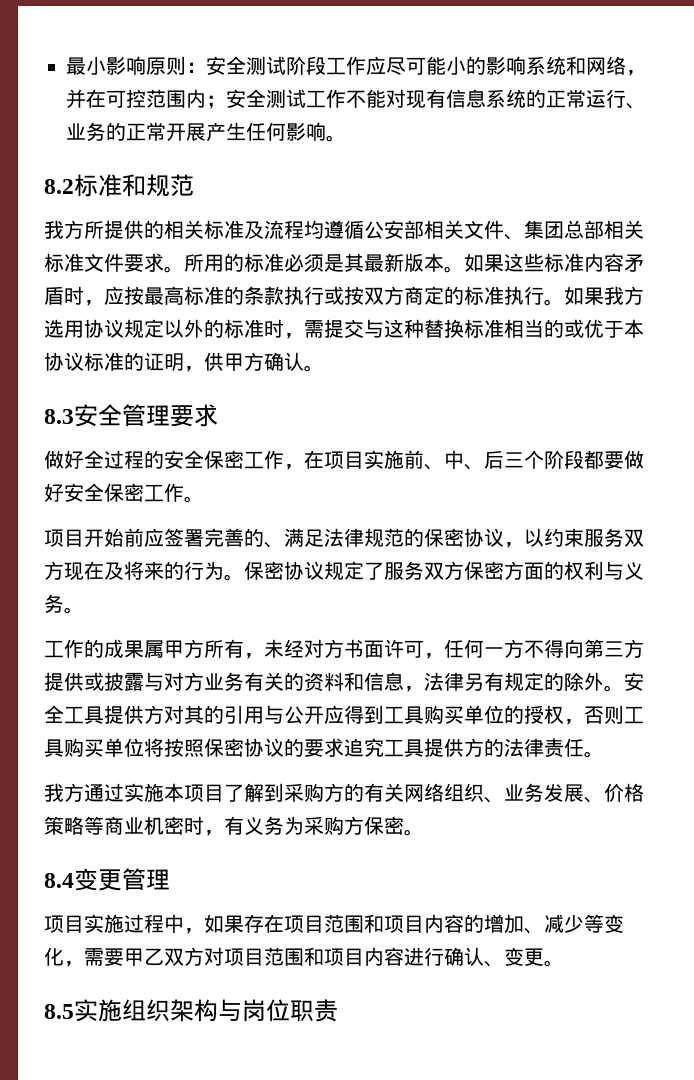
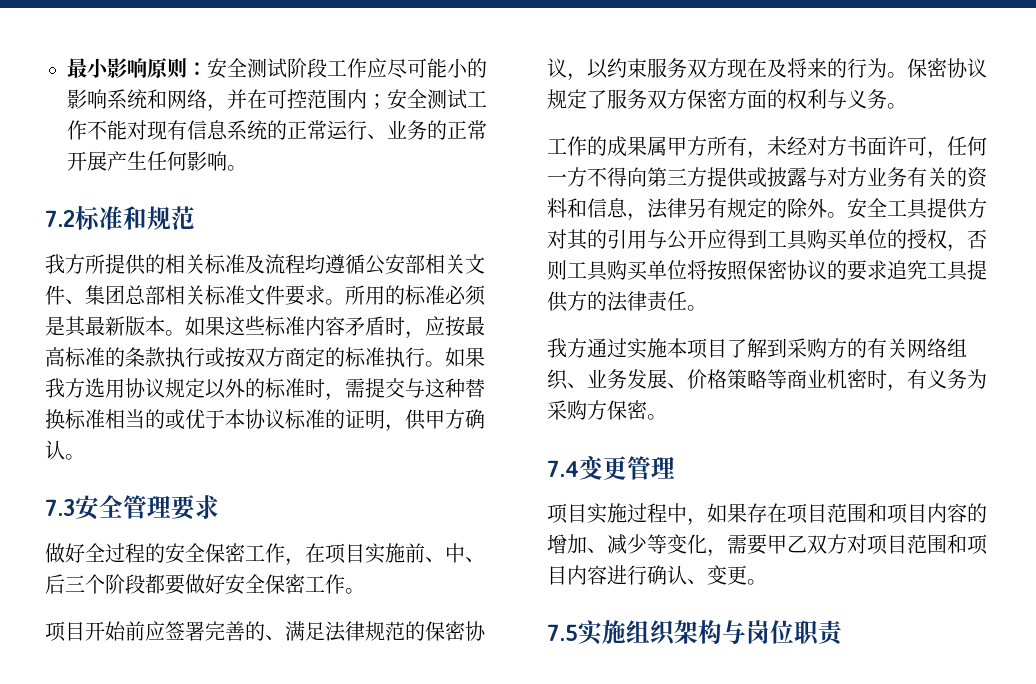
- 8.2标准和规范
+ 7.2标准和规范
- 8.3安全管理要求
+ 7.3安全管理要求
- 8.4变更管理
+ 7.4变更管理
- 8.5实施组织架构与岗位职责
+ 7.5实施组织架构与岗位职责

